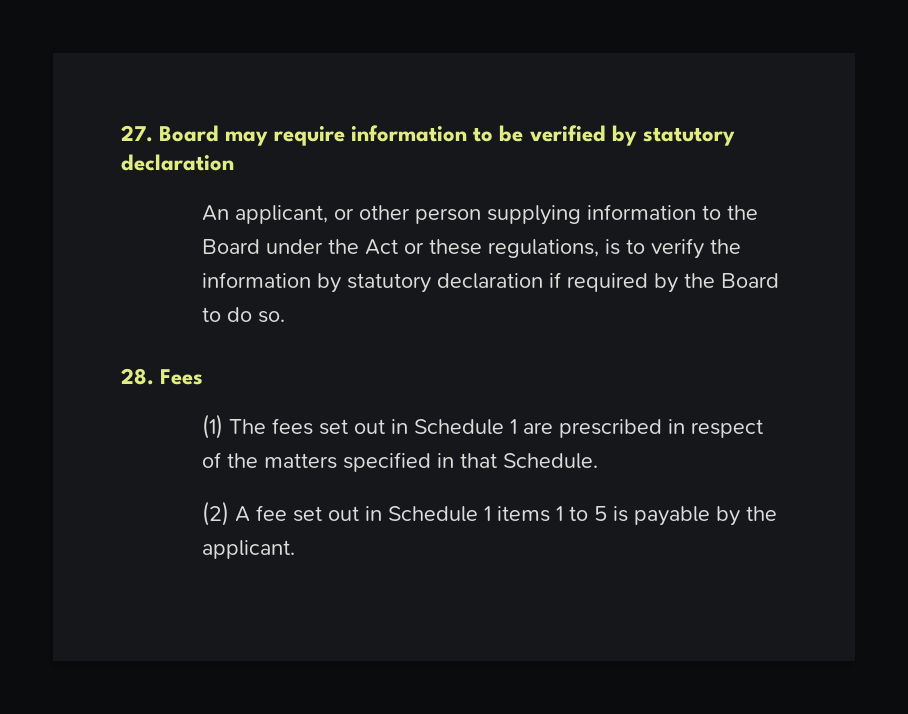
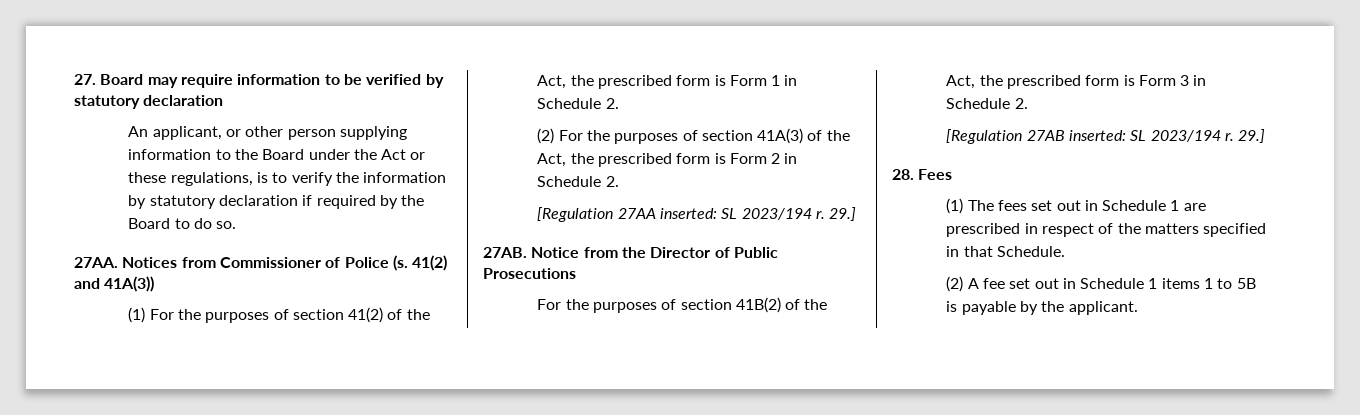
+ 27AA. Notices from Commissioner of Police (s. 41(2) and 41A(3))
+ (1) For the purposes of section 41(2) of the Act, the prescribed form is Form 1 in Schedule 2.
+ (2) For the purposes of section 41A(3) of the Act, the prescribed form is Form 2 in Schedule 2.
+ [Regulation 27AA inserted: SL 2023/194 r. 29.]
+ 27AB. Notice from the Director of Public Prosecutions
+ For the purposes of section 41B(2) of the Act, the prescribed form is Form 3 in Schedule 2.
+ [Regulation 27AB inserted: SL 2023/194 r. 29.]
- (2) A fee set out in Schedule 1 items 1 to 5 is payable by the applicant.
+ (2) A fee set out in Schedule 1 items 1 to 5B is payable by the applicant.

